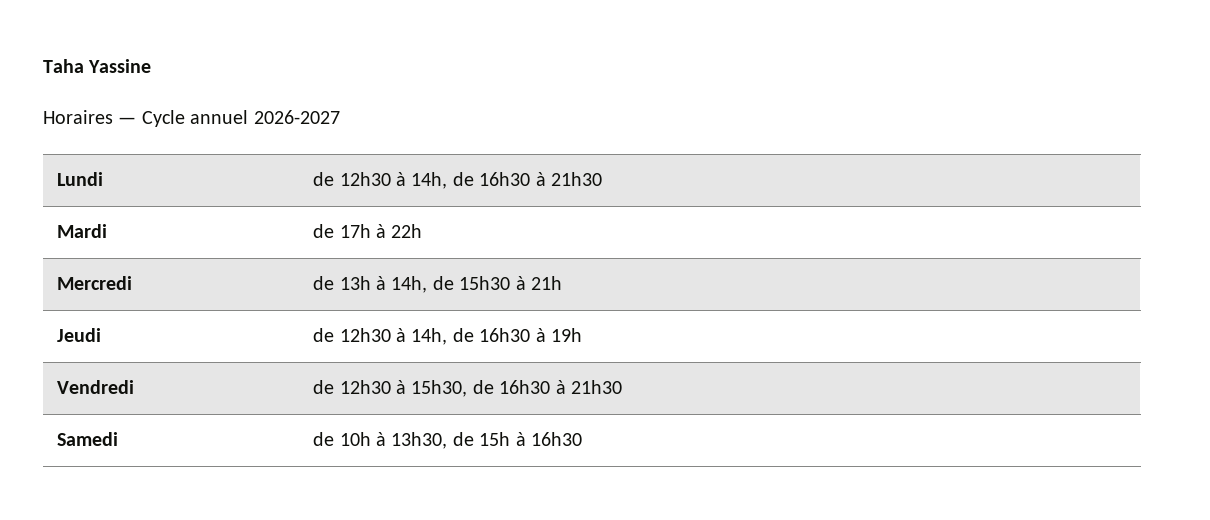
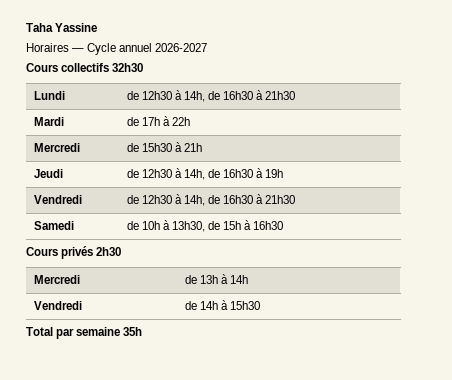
+ Cours collectifs 32h30
- Mercredi | de 13h à 14h, de 15h30 à 21h
+ Mercredi | de 15h30 à 21h
- Vendredi | de 12h30 à 15h30, de 16h30 à 21h30
+ Vendredi | de 12h30 à 14h, de 16h30 à 21h30
+ Cours privés 2h30
+ Mercredi | de 13h à 14h
+ Vendredi | de 14h à 15h30
+ Total par semaine 35h

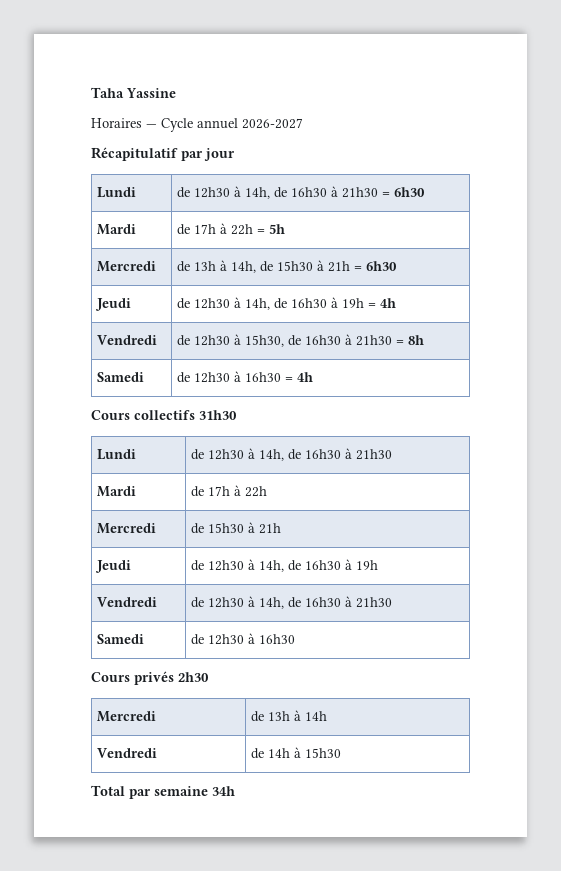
+ Récapitulatif par jour
+ Lundi | de 12h30 à 14h, de 16h30 à 21h30 = 6h30
+ Mardi | de 17h à 22h = 5h
+ Mercredi | de 13h à 14h, de 15h30 à 21h = 6h30
+ Jeudi | de 12h30 à 14h, de 16h30 à 19h = 4h
+ Vendredi | de 12h30 à 15h30, de 16h30 à 21h30 = 8h
+ Samedi | de 12h30 à 16h30 = 4h
- Cours collectifs 32h30
+ Cours collectifs 31h30
  Vendredi | de 12h30 à 14h, de 16h30 à 21h30
- Samedi | de 10h à 13h30, de 15h à 16h30
+ Samedi | de 12h30 à 16h30
- Total par semaine 35h
+ Total par semaine 34h

